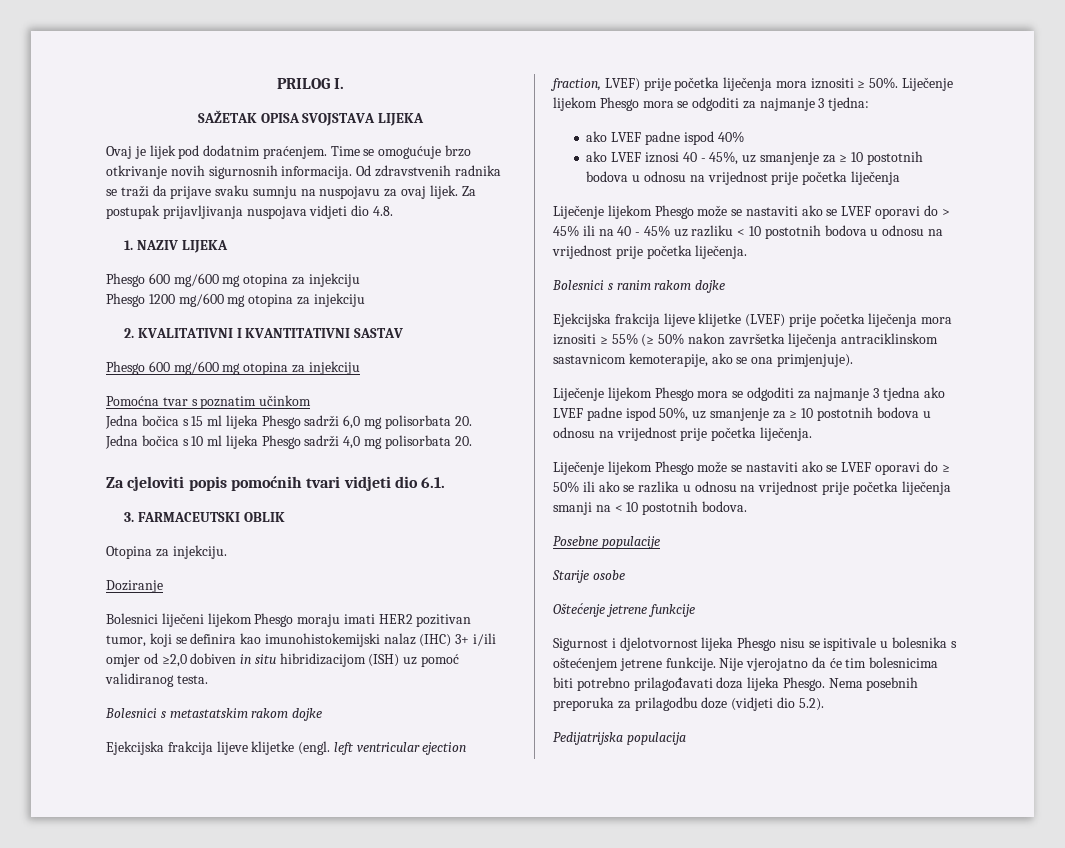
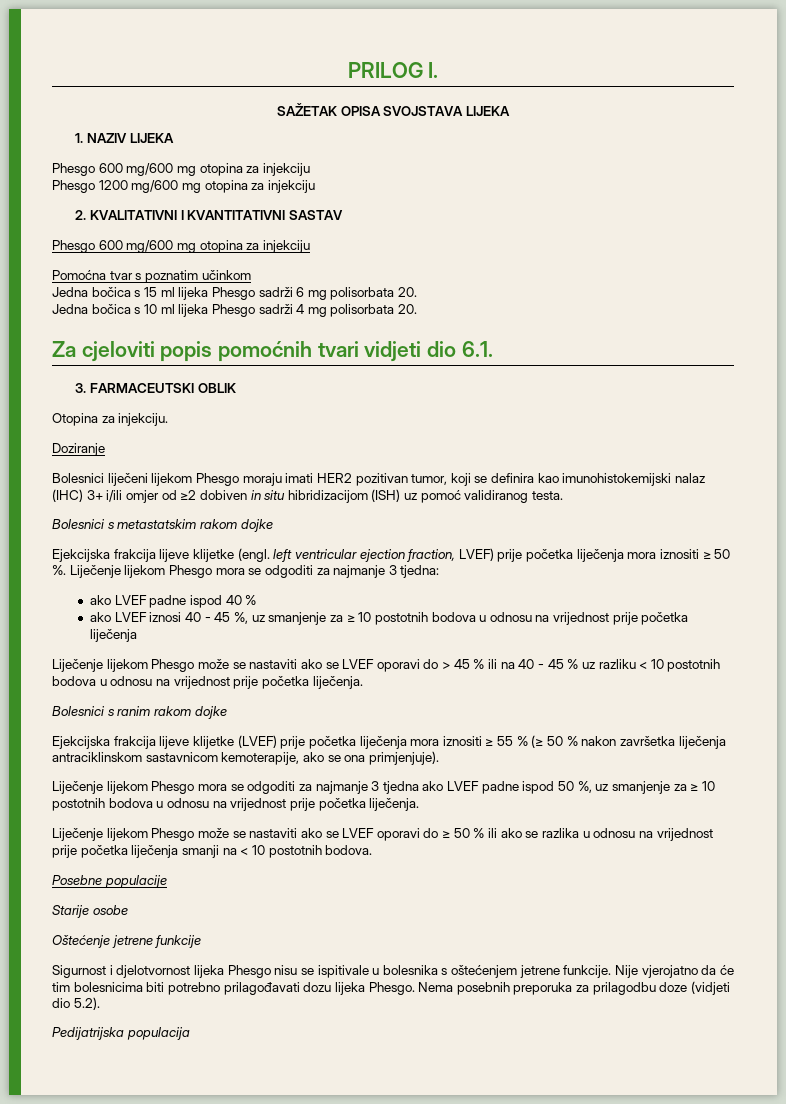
- Ovaj je lijek pod dodatnim praćenjem. Time se omogućuje brzo otkrivanje novih sigurnosnih informacija. Od zdravstvenih radnika se traži da prijave svaku sumnju na nuspojavu za ovaj lijek. Za postupak prijavljivanja nuspojava vidjeti dio 4.8.
- Jedna bočica s 15 ml lijeka Phesgo sadrži 6,0 mg polisorbata 20.
+ Jedna bočica s 15 ml lijeka Phesgo sadrži 6 mg polisorbata 20.
- Jedna bočica s 10 ml lijeka Phesgo sadrži 4,0 mg polisorbata 20.
+ Jedna bočica s 10 ml lijeka Phesgo sadrži 4 mg polisorbata 20.
- Bolesnici liječeni lijekom Phesgo moraju imati HER2 pozitivan tumor, koji se definira kao imunohistokemijski nalaz (IHC) 3+ i/ili omjer od ≥2,0 dobiven in situ hibridizacijom (ISH) uz pomoć validiranog testa.
+ Bolesnici liječeni lijekom Phesgo moraju imati HER2 pozitivan tumor, koji se definira kao imunohistokemijski nalaz (IHC) 3+ i/ili omjer od ≥2 dobiven in situ hibridizacijom (ISH) uz pomoć validiranog testa.
- Ejekcijska frakcija lijeve klijetke (engl. left ventricular ejection fraction, LVEF) prije početka liječenja mora iznositi ≥ 50%.
+ Ejekcijska frakcija lijeve klijetke (engl. left ventricular ejection fraction, LVEF) prije početka liječenja mora iznositi ≥ 50 %.
- ako LVEF padne ispod 40%
+ ako LVEF padne ispod 40 %
- ako LVEF iznosi 40 - 45%, uz smanjenje za ≥ 10 postotnih bodova u odnosu na vrijednost prije početka liječenja
+ ako LVEF iznosi 40 - 45 %, uz smanjenje za ≥ 10 postotnih bodova u odnosu na vrijednost prije početka liječenja
- Liječenje lijekom Phesgo može se nastaviti ako se LVEF oporavi do > 45% ili na 40 - 45% uz razliku < 10 postotnih bodova u odnosu na vrijednost prije početka liječenja.
+ Liječenje lijekom Phesgo može se nastaviti ako se LVEF oporavi do > 45 % ili na 40 - 45 % uz razliku < 10 postotnih bodova u odnosu na vrijednost prije početka liječenja.
- Ejekcijska frakcija lijeve klijetke (LVEF) prije početka liječenja mora iznositi ≥ 55% (≥ 50% nakon završetka liječenja antraciklinskom sastavnicom kemoterapije, ako se ona primjenjuje).
+ Ejekcijska frakcija lijeve klijetke (LVEF) prije početka liječenja mora iznositi ≥ 55 % (≥ 50 % nakon završetka liječenja antraciklinskom sastavnicom kemoterapije, ako se ona primjenjuje).
- Liječenje lijekom Phesgo mora se odgoditi za najmanje 3 tjedna ako LVEF padne ispod 50%, uz smanjenje za ≥ 10 postotnih bodova u odnosu na vrijednost prije početka liječenja.
+ Liječenje lijekom Phesgo mora se odgoditi za najmanje 3 tjedna ako LVEF padne ispod 50 %, uz smanjenje za ≥ 10 postotnih bodova u odnosu na vrijednost prije početka liječenja.
- Liječenje lijekom Phesgo može se nastaviti ako se LVEF oporavi do ≥ 50% ili ako se razlika u odnosu na vrijednost prije početka liječenja smanji na < 10 postotnih bodova.
+ Liječenje lijekom Phesgo može se nastaviti ako se LVEF oporavi do ≥ 50 % ili ako se razlika u odnosu na vrijednost prije početka liječenja smanji na < 10 postotnih bodova.
- Nije vjerojatno da će tim bolesnicima biti potrebno prilagođavati doza lijeka Phesgo.
+ Nije vjerojatno da će tim bolesnicima biti potrebno prilagođavati dozu lijeka Phesgo.

